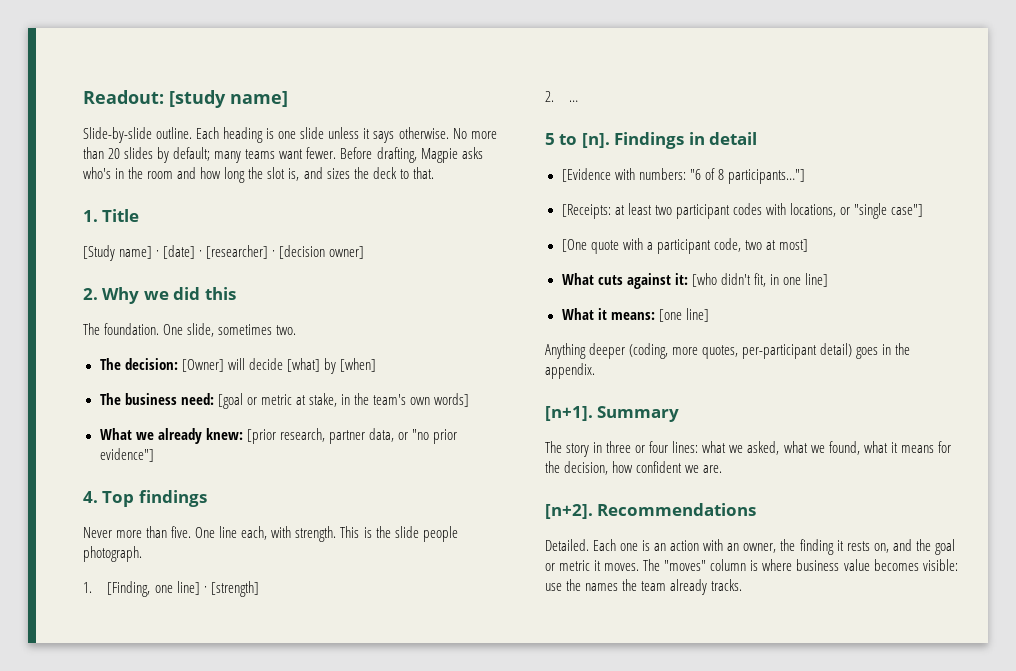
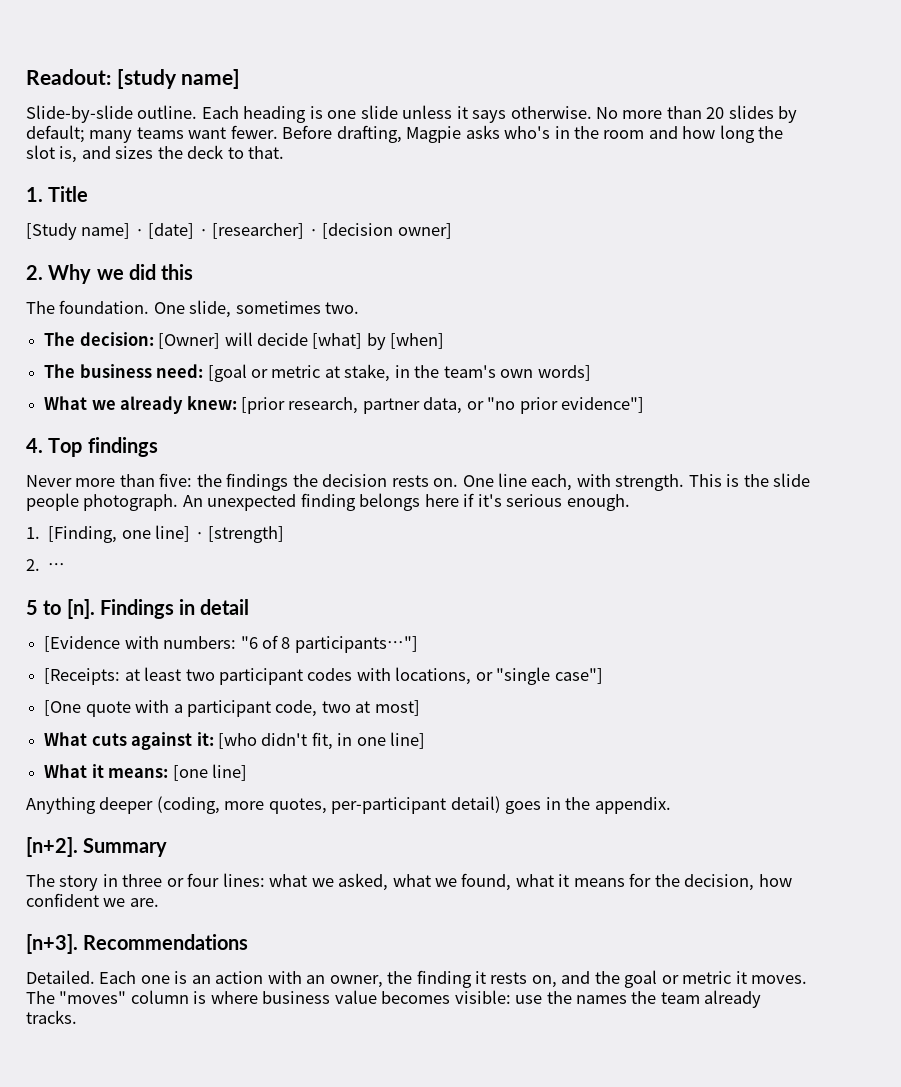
- Never more than five.
+ Never more than five: the findings the decision rests on.
+ An unexpected finding belongs here if it's serious enough.
- [n+1].
+ [n+2].
- [n+2].
+ [n+3].

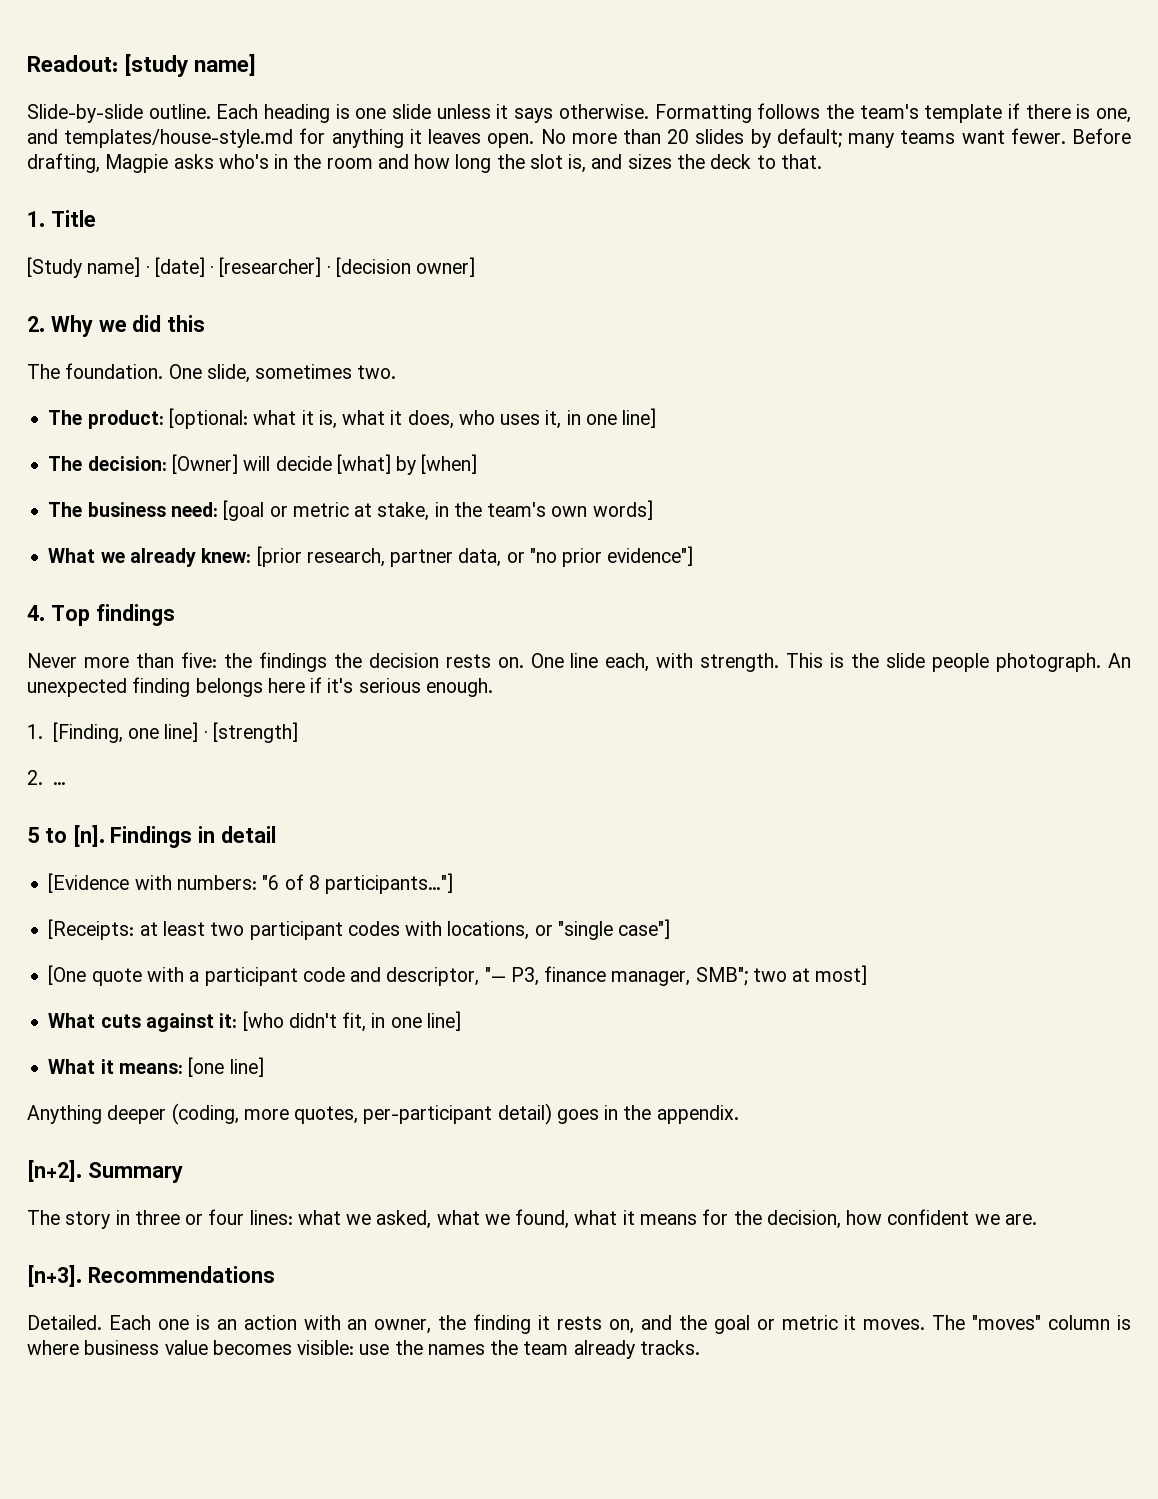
+ Formatting follows the team's template if there is one, and templates/house-style.md for anything it leaves open.
+ The product: [optional: what it is, what it does, who uses it, in one line]
- [One quote with a participant code, two at most]
+ [One quote with a participant code and descriptor, "— P3, finance manager, SMB"; two at most]

